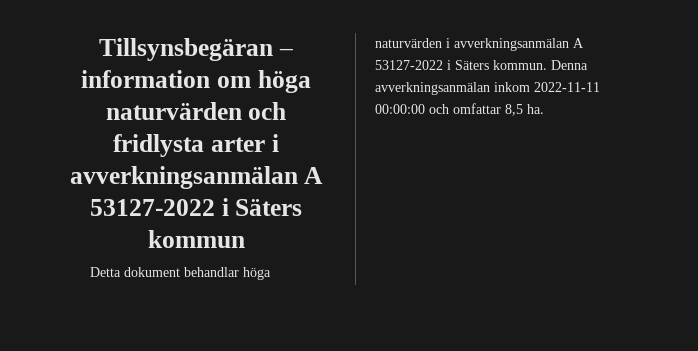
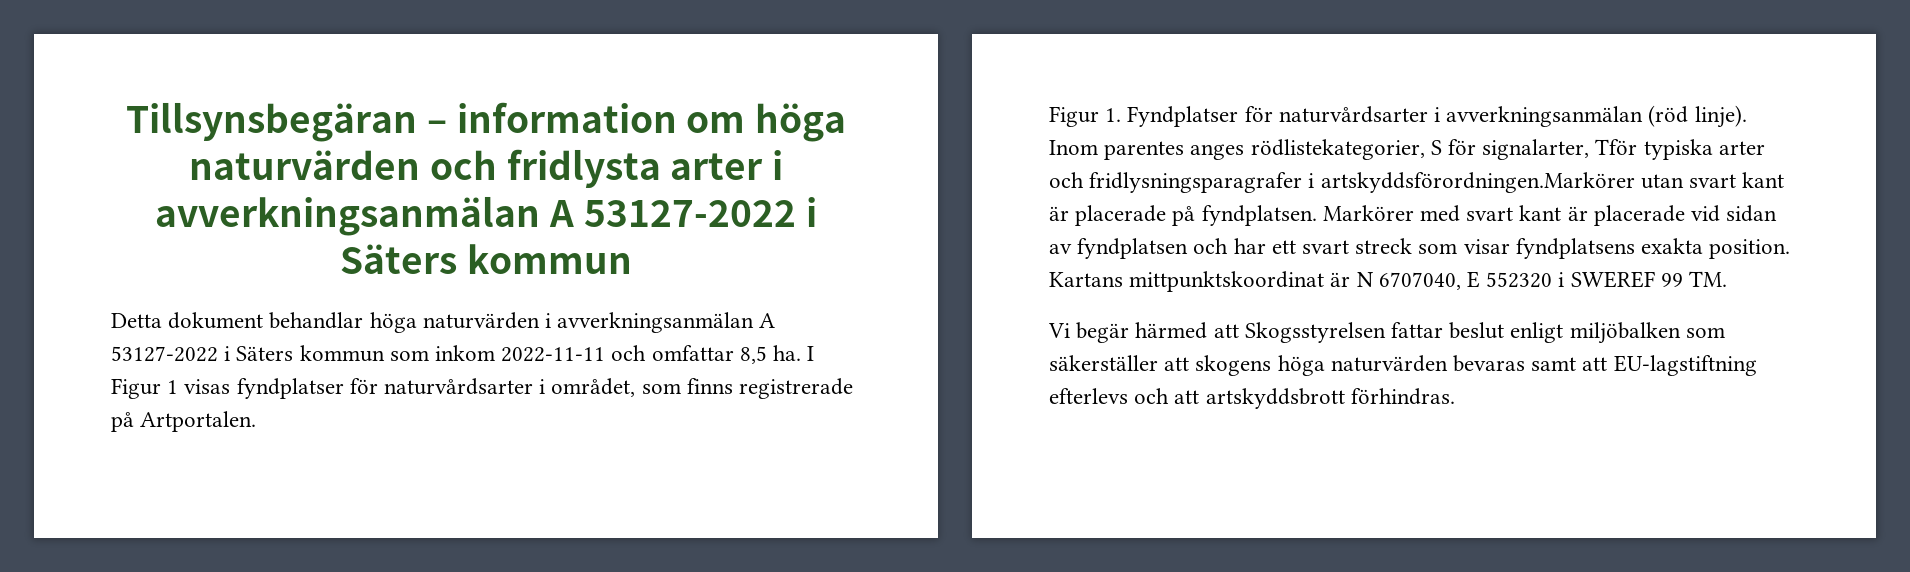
- Detta dokument behandlar höga naturvärden i avverkningsanmälan A 53127-2022 i Säters kommun. Denna avverkningsanmälan inkom 2022-11-11 00:00:00 och omfattar 8,5 ha.
+ Detta dokument behandlar höga naturvärden i avverkningsanmälan A 53127-2022 i Säters kommun som inkom 2022-11-11 och omfattar 8,5 ha.
+ I Figur 1 visas fyndplatser för naturvårdsarter i området, som finns registrerade på Artportalen.
+ Figur 1. Fyndplatser för naturvårdsarter i avverkningsanmälan (röd linje). Inom parentes anges rödlistekategorier, S för signalarter, Tför typiska arter och fridlysningsparagrafer i artskyddsförordningen.Markörer utan svart kant är placerade på fyndplatsen. Markörer med svart kant är placerade vid sidan av fyndplatsen och har ett svart streck som visar fyndplatsens exakta position. Kartans mittpunktskoordinat är N 6707040, E 552320 i SWEREF 99 TM.
+ Vi begär härmed att Skogsstyrelsen fattar beslut enligt miljöbalken som säkerställer att skogens höga naturvärden bevaras samt att EU-lagstiftning efterlevs och att artskyddsbrott förhindras.

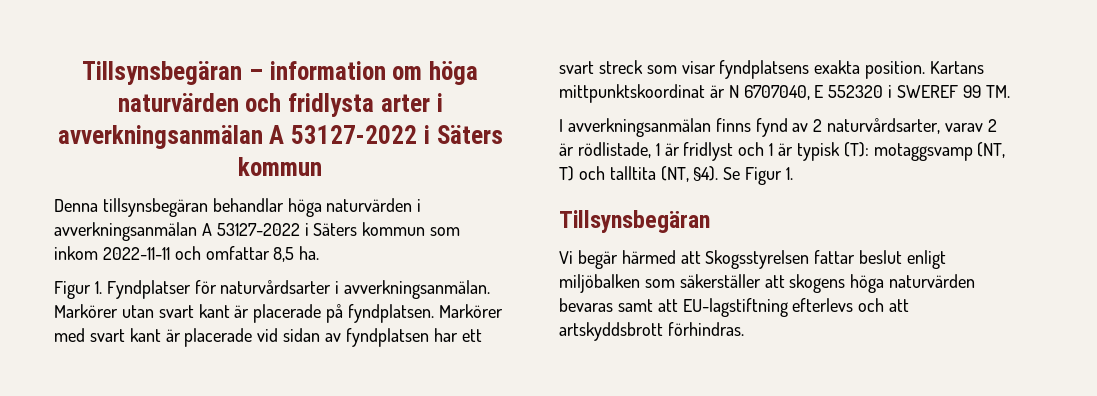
- Detta dokument behandlar höga naturvärden i avverkningsanmälan A 53127-2022 i Säters kommun som inkom 2022-11-11 och omfattar 8,5 ha. I Figur 1 visas fyndplatser för naturvårdsarter i området, som finns registrerade på Artportalen.
+ Denna tillsynsbegäran behandlar höga naturvärden i avverkningsanmälan A 53127-2022 i Säters kommun som inkom 2022-11-11 och omfattar 8,5 ha.
- Figur 1. Fyndplatser för naturvårdsarter i avverkningsanmälan (röd linje). Inom parentes anges rödlistekategorier, S för signalarter, Tför typiska arter och fridlysningsparagrafer i artskyddsförordningen.Markörer utan svart kant är placerade på fyndplatsen.
+ Figur 1. Fyndplatser för naturvårdsarter i avverkningsanmälan. Markörer utan svart kant är placerade på fyndplatsen.
- Markörer med svart kant är placerade vid sidan av fyndplatsen och har ett svart streck som visar fyndplatsens exakta position.
+ Markörer med svart kant är placerade vid sidan av fyndplatsen har ett svart streck som visar fyndplatsens exakta position.
+ I avverkningsanmälan finns fynd av 2 naturvårdsarter, varav 2 är rödlistade, 1 är fridlyst och 1 är typisk (T): motaggsvamp (NT, T) och talltita (NT, §4). Se Figur 1.
+ Tillsynsbegäran

